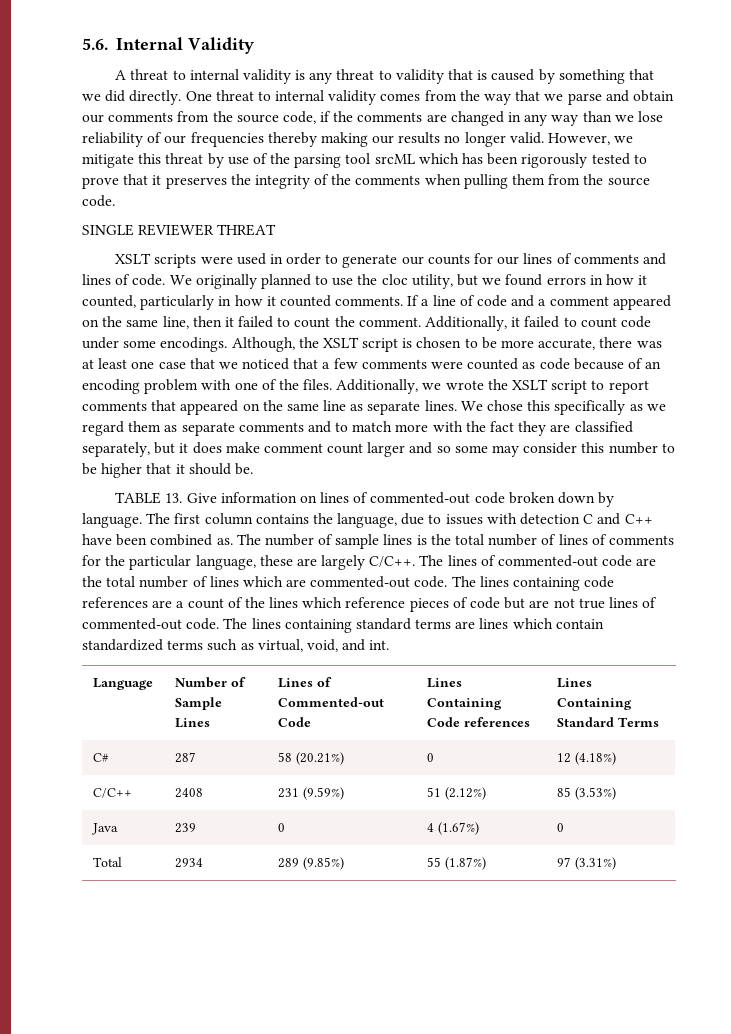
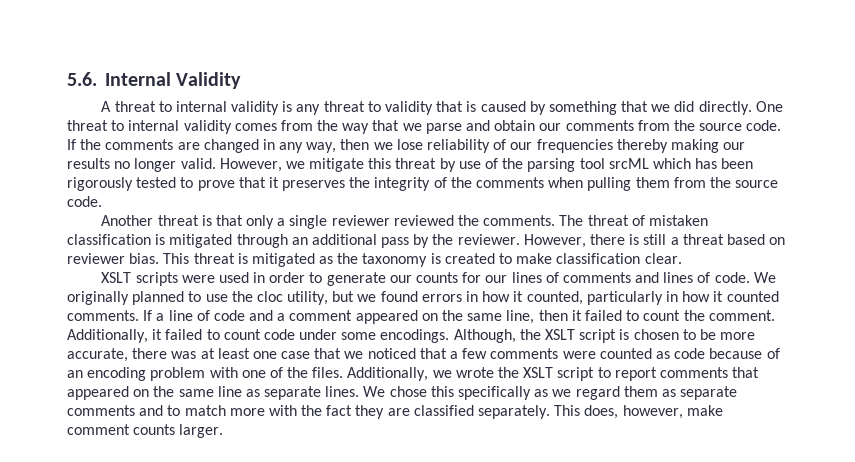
- One threat to internal validity comes from the way that we parse and obtain our comments from the source code, if the comments are changed in any way than we lose reliability of our frequencies thereby making our results no longer valid.
+ One threat to internal validity comes from the way that we parse and obtain our comments from the source code. If the comments are changed in any way, then we lose reliability of our frequencies thereby making our results no longer valid.
- SINGLE REVIEWER THREAT
+ Another threat is that only a single reviewer reviewed the comments. The threat of mistaken classification is mitigated through an additional pass by the reviewer. However, there is still a threat based on reviewer bias. This threat is mitigated as the taxonomy is created to make classification clear.
- We chose this specifically as we regard them as separate comments and to match more with the fact they are classified separately, but it does make comment count larger and so some may consider this number to be higher that it should be.
- TABLE 13. Give information on lines of commented-out code broken down by language. The first column contains the language, due to issues with detection C and C++ have been combined as. The number of sample lines is the total number of lines of comments for the particular language, these are largely C/C++. The lines of commented-out code are the total number of lines which are commented-out code. The lines containing code references are a count of the lines which reference pieces of code but are not true lines of commented-out code. The lines containing standard terms are lines which contain standardized terms such as virtual, void, and int.
- Language | Number of Sample Lines | Lines of Commented-out Code | Lines Containing Code references | Lines Containing Standard Terms
- C# | 287 | 58 (20.21%) | 0 | 12 (4.18%)
- C/C++ | 2408 | 231 (9.59%) | 51 (2.12%) | 85 (3.53%)
- Java | 239 | 0 | 4 (1.67%) | 0
- Total | 2934 | 289 (9.85%) | 55 (1.87%) | 97 (3.31%)
+ We chose this specifically as we regard them as separate comments and to match more with the fact they are classified separately. This does, however, make comment counts larger.

